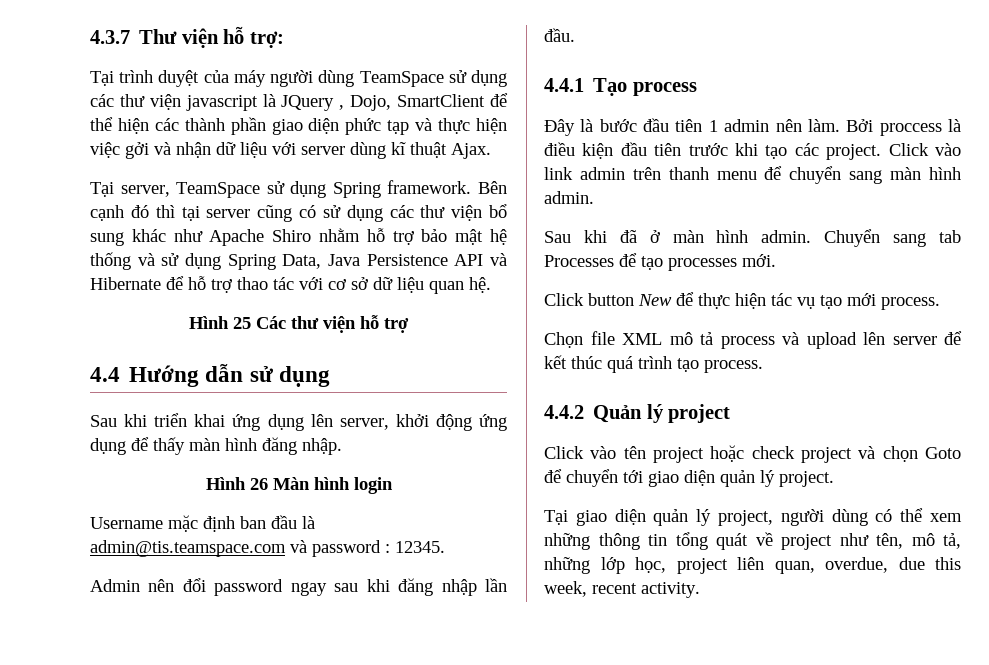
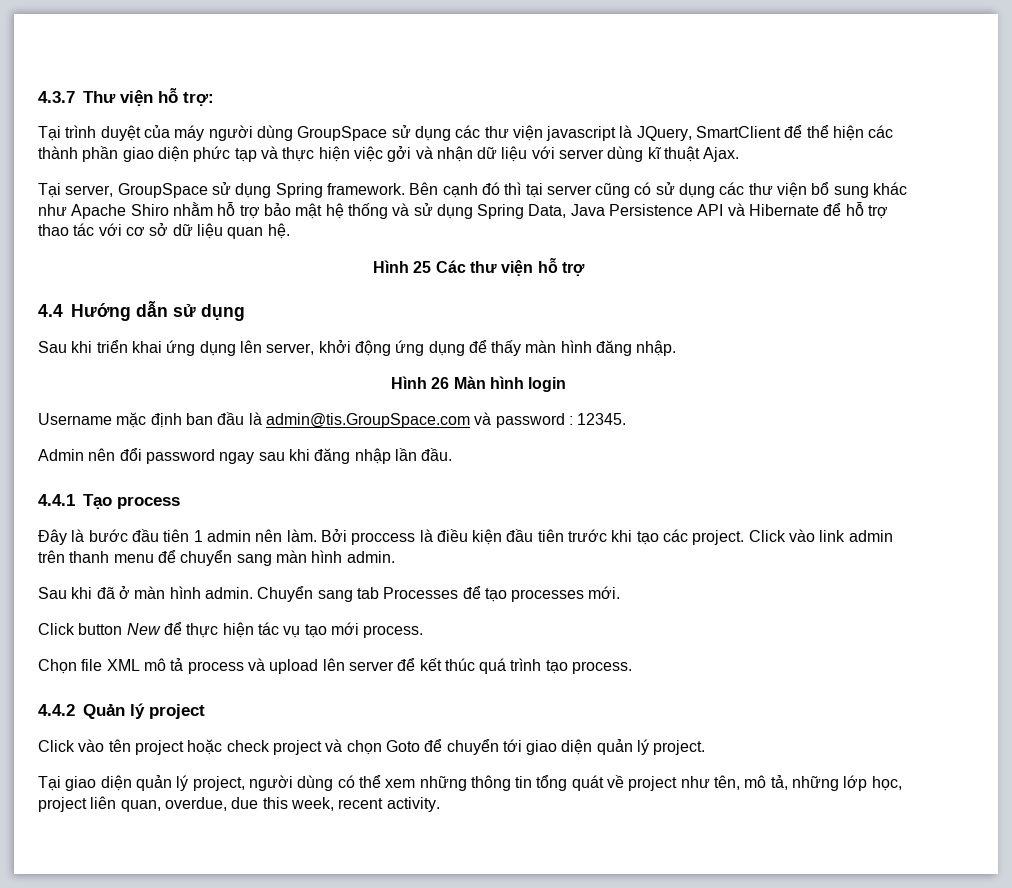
- Tại trình duyệt của máy người dùng TeamSpace sử dụng các thư viện javascript là JQuery , Dojo, SmartClient để thể hiện các thành phần giao diện phức tạp và thực hiện việc gởi và nhận dữ liệu với server dùng kĩ thuật Ajax.
+ Tại trình duyệt của máy người dùng GroupSpace sử dụng các thư viện javascript là JQuery, SmartClient để thể hiện các thành phần giao diện phức tạp và thực hiện việc gởi và nhận dữ liệu với server dùng kĩ thuật Ajax.
- Tại server, TeamSpace sử dụng Spring framework.
+ Tại server, GroupSpace sử dụng Spring framework.
- Username mặc định ban đầu là admin@tis.teamspace.com và password : 12345.
+ Username mặc định ban đầu là admin@tis.GroupSpace.com và password : 12345.

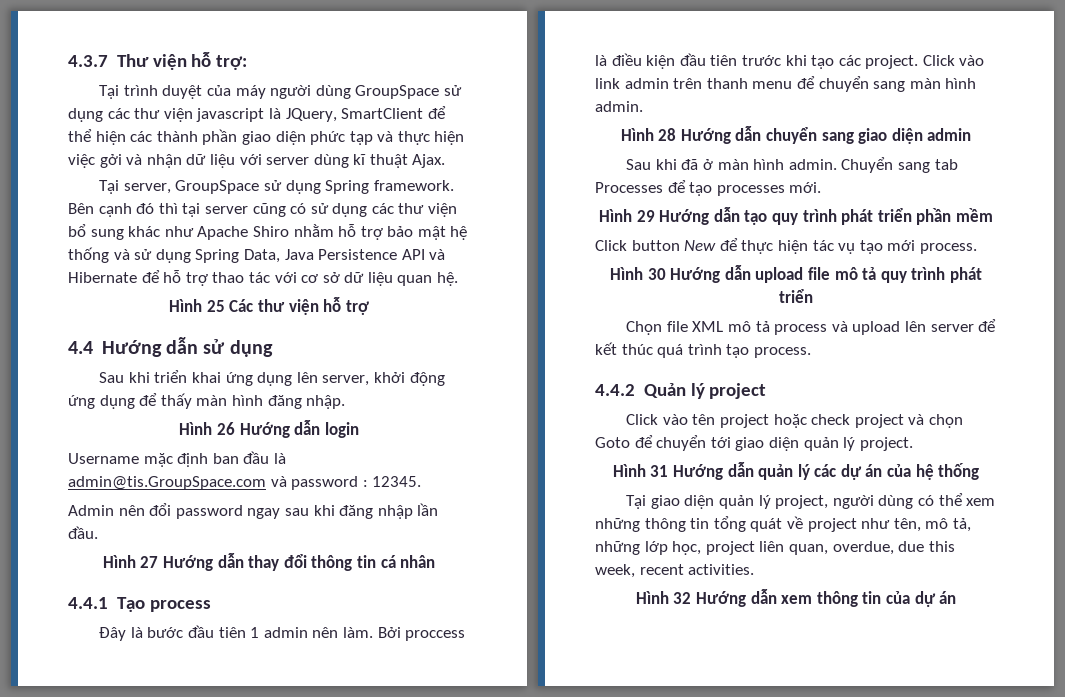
- Hình 26 Màn hình login
+ Hình 26 Hướng dẫn login
+ Hình 27 Hướng dẫn thay đổi thông tin cá nhân
+ Hình 28 Hướng dẫn chuyển sang giao diện admin
+ Hình 29 Hướng dẫn tạo quy trình phát triển phần mềm
+ Hình 30 Hướng dẫn upload file mô tả quy trình phát triển
+ Hình 31 Hướng dẫn quản lý các dự án của hệ thống
- Tại giao diện quản lý project, người dùng có thể xem những thông tin tổng quát về project như tên, mô tả, những lớp học, project liên quan, overdue, due this week, recent activity.
+ Tại giao diện quản lý project, người dùng có thể xem những thông tin tổng quát về project như tên, mô tả, những lớp học, project liên quan, overdue, due this week, recent activities.
+ Hình 32 Hướng dẫn xem thông tin của dự án

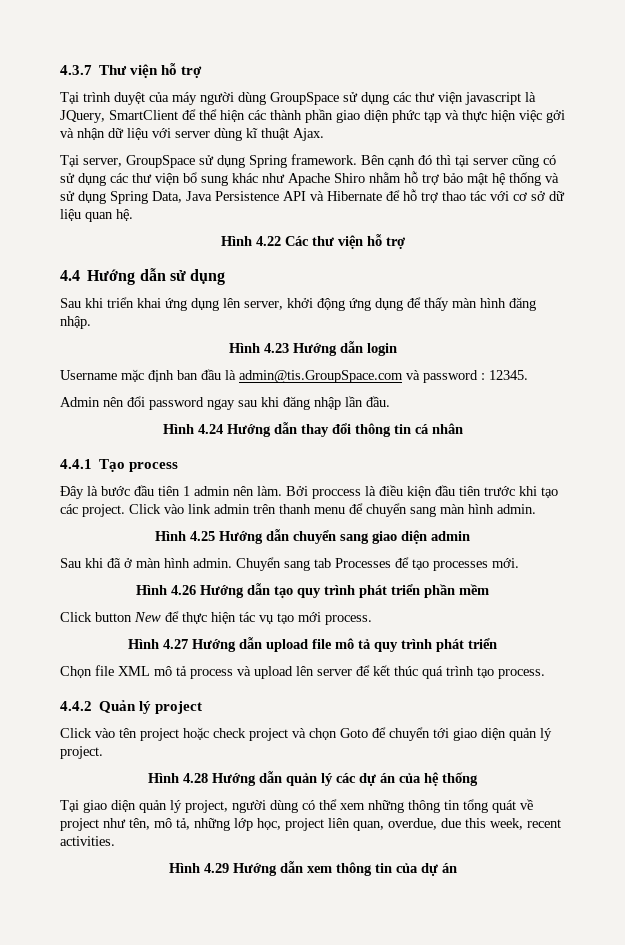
- 4.3.7 Thư viện hỗ trợ:
+ 4.3.7 Thư viện hỗ trợ
- Hình 25 Các thư viện hỗ trợ
+ Hình 4.22 Các thư viện hỗ trợ
- Hình 26 Hướng dẫn login
+ Hình 4.23 Hướng dẫn login
- Hình 27 Hướng dẫn thay đổi thông tin cá nhân
+ Hình 4.24 Hướng dẫn thay đổi thông tin cá nhân
- Hình 28 Hướng dẫn chuyển sang giao diện admin
+ Hình 4.25 Hướng dẫn chuyển sang giao diện admin
- Hình 29 Hướng dẫn tạo quy trình phát triển phần mềm
+ Hình 4.26 Hướng dẫn tạo quy trình phát triển phần mềm
- Hình 30 Hướng dẫn upload file mô tả quy trình phát triển
+ Hình 4.27 Hướng dẫn upload file mô tả quy trình phát triển
- Hình 31 Hướng dẫn quản lý các dự án của hệ thống
+ Hình 4.28 Hướng dẫn quản lý các dự án của hệ thống
- Hình 32 Hướng dẫn xem thông tin của dự án
+ Hình 4.29 Hướng dẫn xem thông tin của dự án

